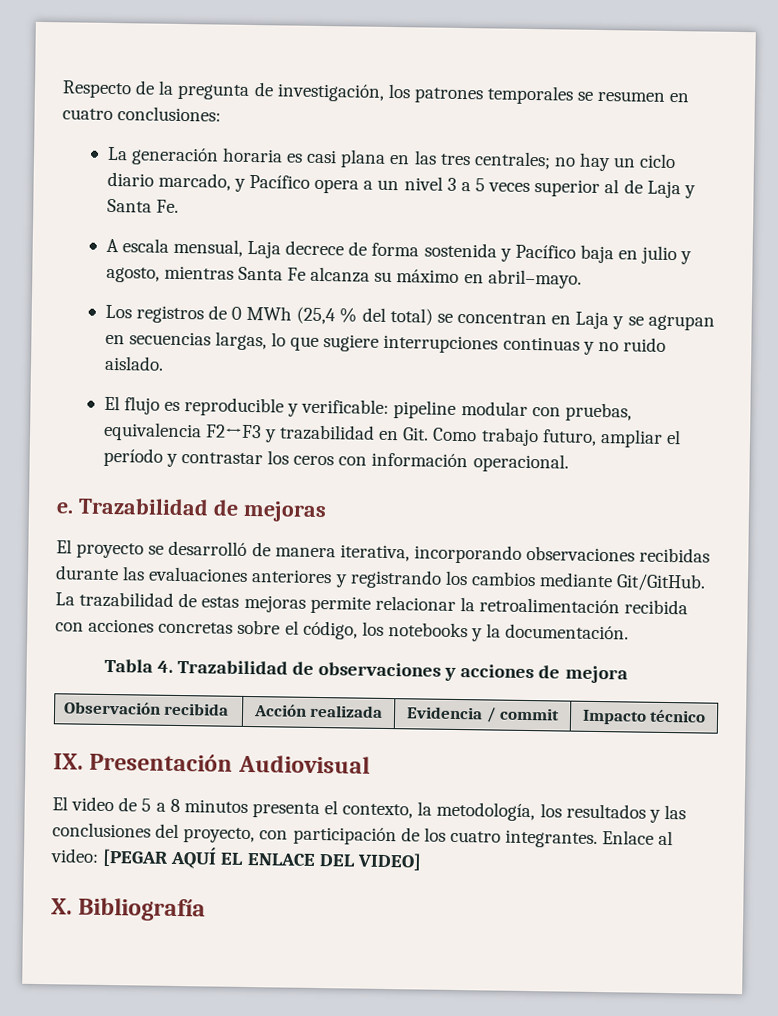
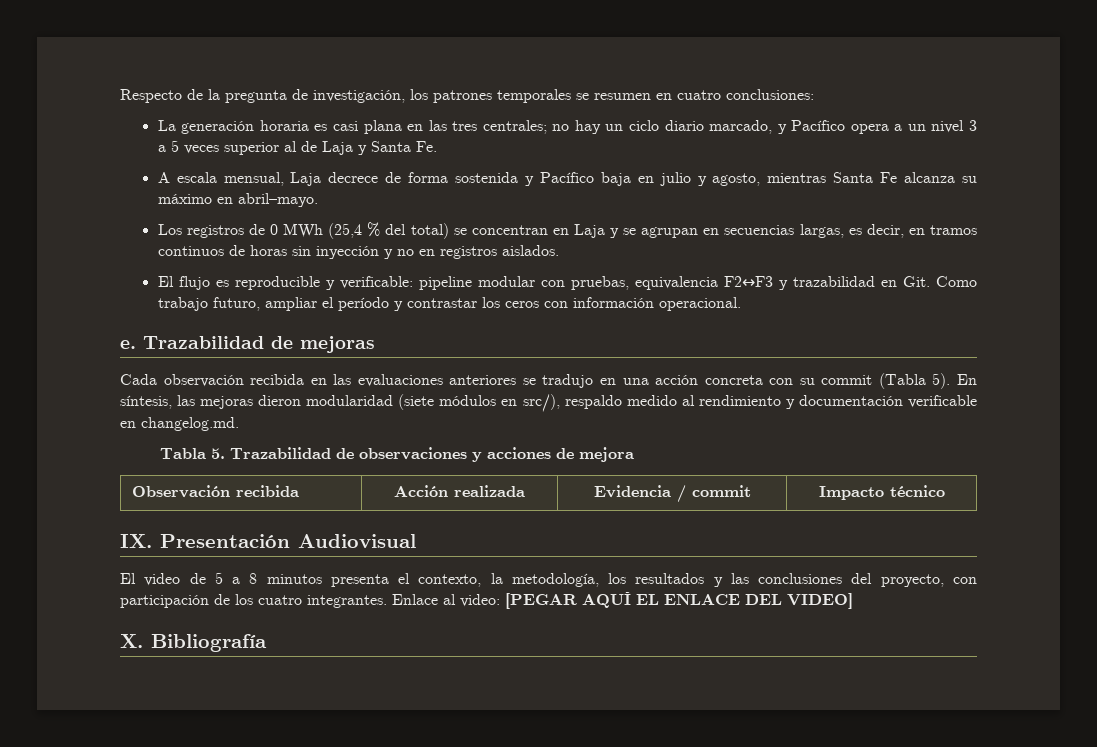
- Los registros de 0 MWh (25,4 % del total) se concentran en Laja y se agrupan en secuencias largas, lo que sugiere interrupciones continuas y no ruido aislado.
+ Los registros de 0 MWh (25,4 % del total) se concentran en Laja y se agrupan en secuencias largas, es decir, en tramos continuos de horas sin inyección y no en registros aislados.
- El proyecto se desarrolló de manera iterativa, incorporando observaciones recibidas durante las evaluaciones anteriores y registrando los cambios mediante Git/GitHub. La trazabilidad de estas mejoras permite relacionar la retroalimentación recibida con acciones concretas sobre el código, los notebooks y la documentación.
+ Cada observación recibida en las evaluaciones anteriores se tradujo en una acción concreta con su commit (Tabla 5). En síntesis, las mejoras dieron modularidad (siete módulos en src/), respaldo medido al rendimiento y documentación verificable en changelog.md.
- Tabla 4. Trazabilidad de observaciones y acciones de mejora
+ Tabla 5. Trazabilidad de observaciones y acciones de mejora

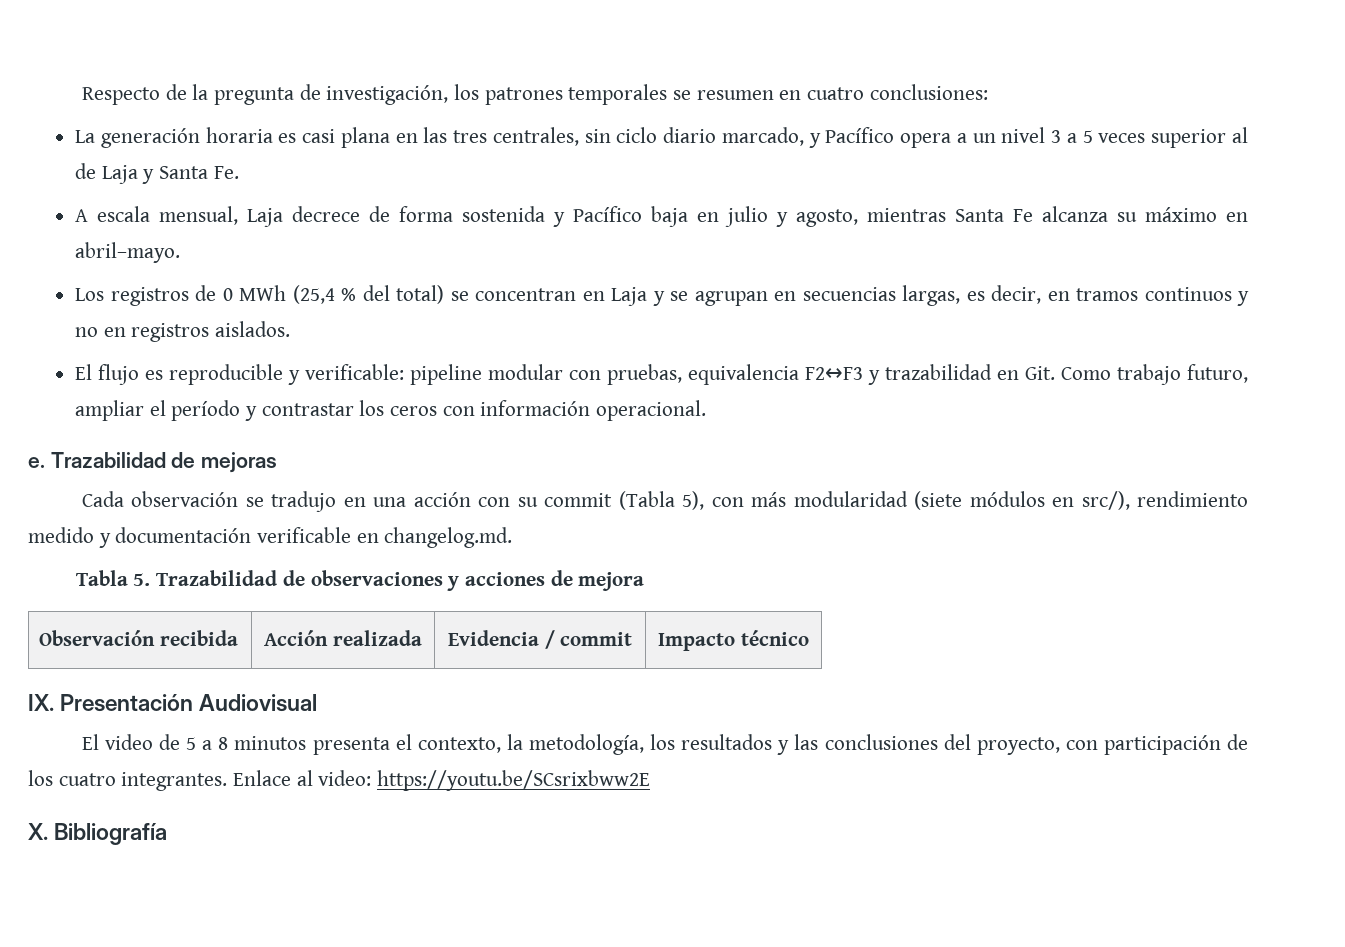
- La generación horaria es casi plana en las tres centrales; no hay un ciclo diario marcado, y Pacífico opera a un nivel 3 a 5 veces superior al de Laja y Santa Fe.
+ La generación horaria es casi plana en las tres centrales, sin ciclo diario marcado, y Pacífico opera a un nivel 3 a 5 veces superior al de Laja y Santa Fe.
- Los registros de 0 MWh (25,4 % del total) se concentran en Laja y se agrupan en secuencias largas, es decir, en tramos continuos de horas sin inyección y no en registros aislados.
+ Los registros de 0 MWh (25,4 % del total) se concentran en Laja y se agrupan en secuencias largas, es decir, en tramos continuos y no en registros aislados.
- Cada observación recibida en las evaluaciones anteriores se tradujo en una acción concreta con su commit (Tabla 5). En síntesis, las mejoras dieron modularidad (siete módulos en src/), respaldo medido al rendimiento y documentación verificable en changelog.md.
+ Cada observación se tradujo en una acción con su commit (Tabla 5), con más modularidad (siete módulos en src/), rendimiento medido y documentación verificable en changelog.md.
- Enlace al video: [PEGAR AQUÍ EL ENLACE DEL VIDEO]
+ Enlace al video: https://youtu.be/SCsrixbww2E

